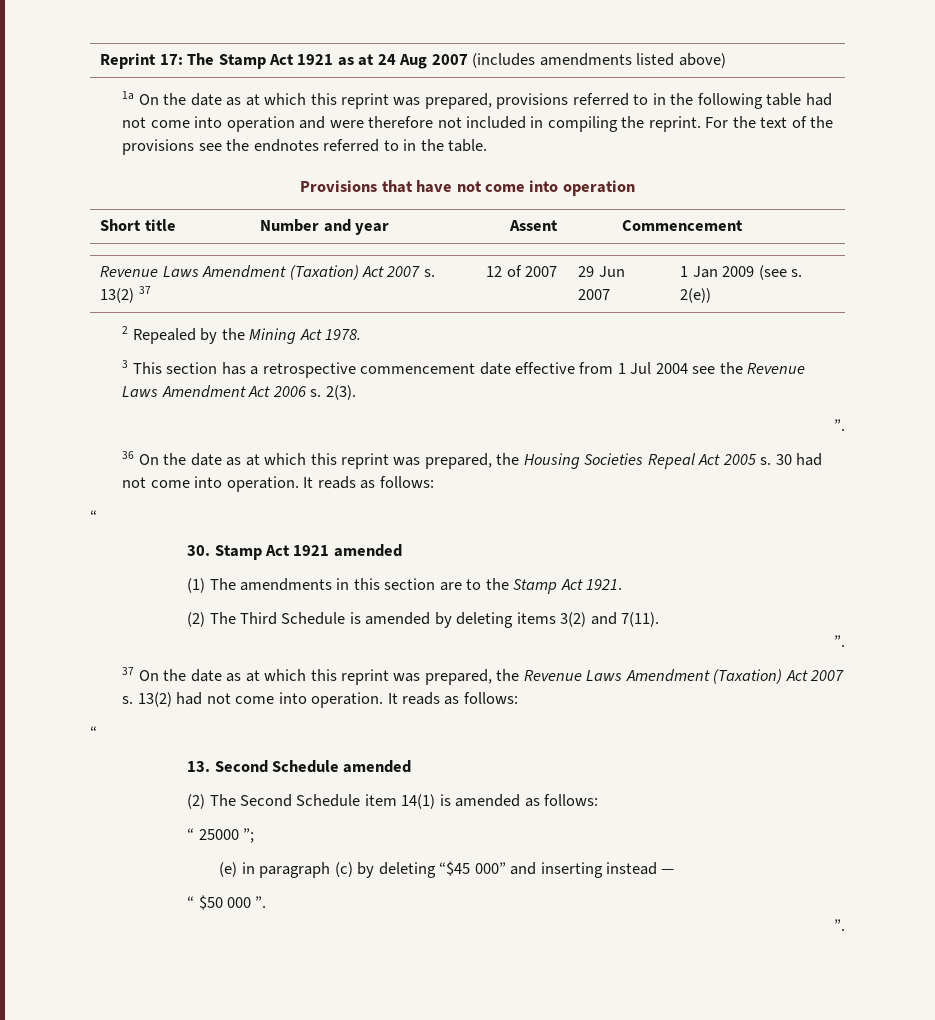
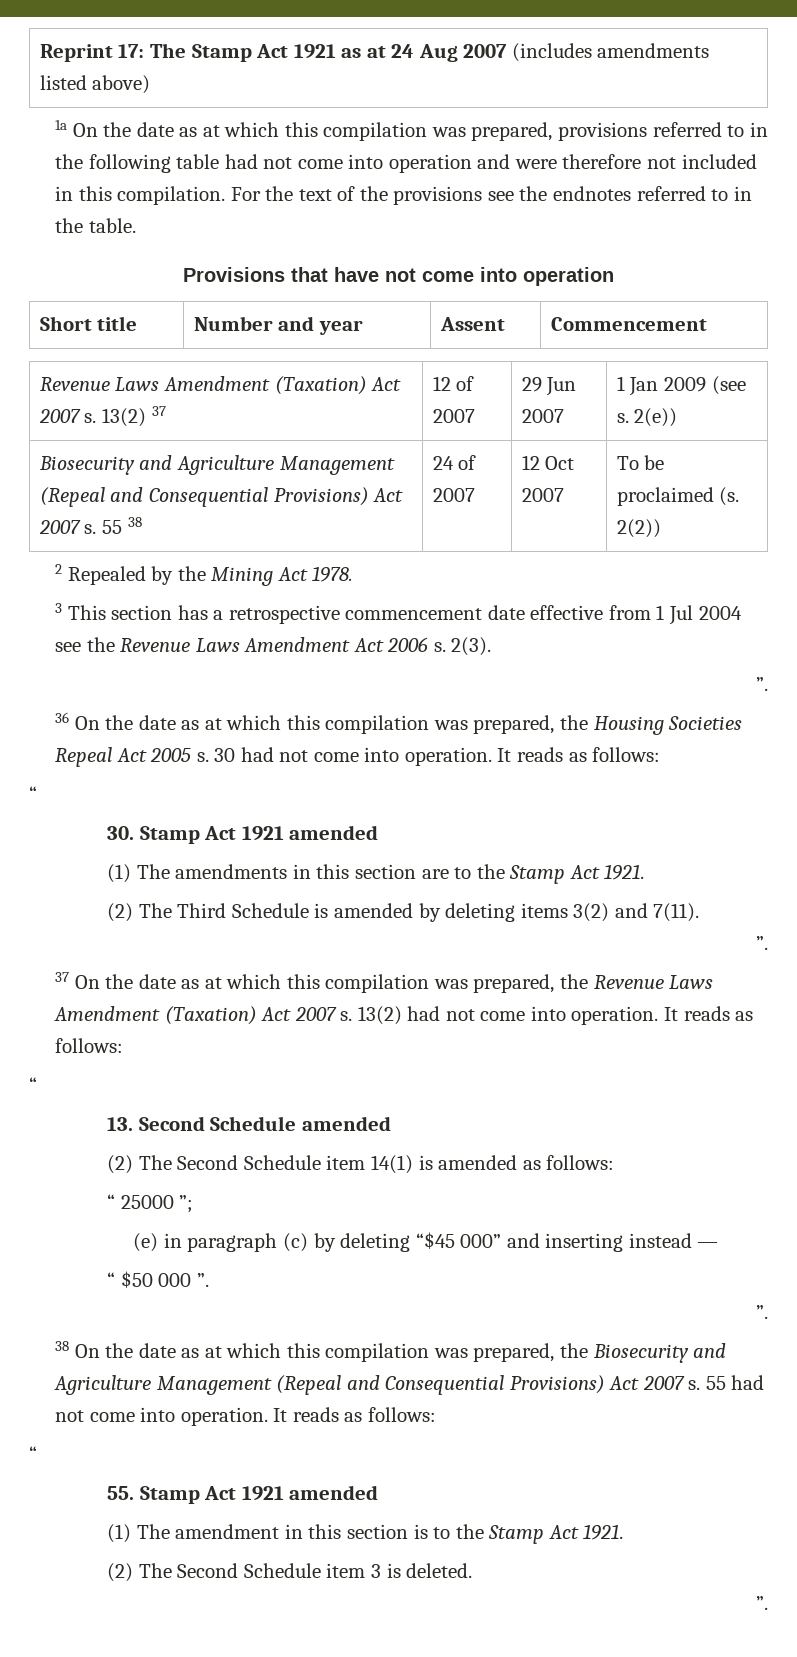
- 1a On the date as at which this reprint was prepared, provisions referred to in the following table had not come into operation and were therefore not included in compiling the reprint.
+ 1a On the date as at which this compilation was prepared, provisions referred to in the following table had not come into operation and were therefore not included in this compilation.
+ Biosecurity and Agriculture Management (Repeal and Consequential Provisions) Act 2007 s. 55 38 | 24 of 2007 | 12 Oct 2007 | To be proclaimed (s. 2(2))
- 36 On the date as at which this reprint was prepared, the Housing Societies Repeal Act 2005 s.
+ 36 On the date as at which this compilation was prepared, the Housing Societies Repeal Act 2005 s.
- 37 On the date as at which this reprint was prepared, the Revenue Laws Amendment (Taxation) Act 2007 s.
+ 37 On the date as at which this compilation was prepared, the Revenue Laws Amendment (Taxation) Act 2007 s.
+ 38 On the date as at which this compilation was prepared, the Biosecurity and Agriculture Management (Repeal and Consequential Provisions) Act 2007 s. 55 had not come into operation. It reads as follows:
+ “
+ 55. Stamp Act 1921 amended
+ (1) The amendment in this section is to the Stamp Act 1921.
+ (2) The Second Schedule item 3 is deleted.
+ ”.

